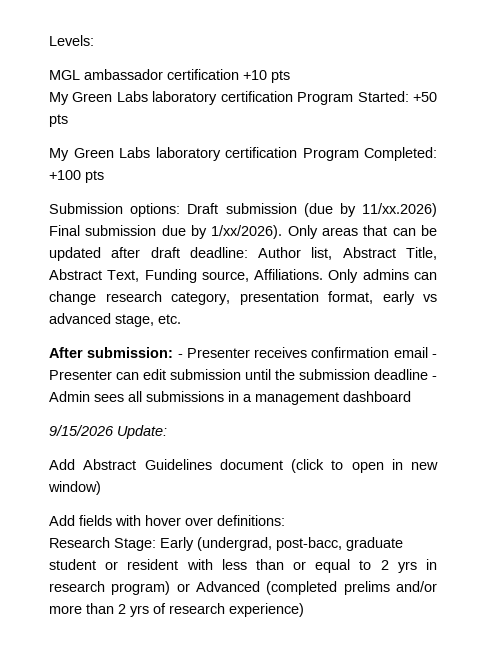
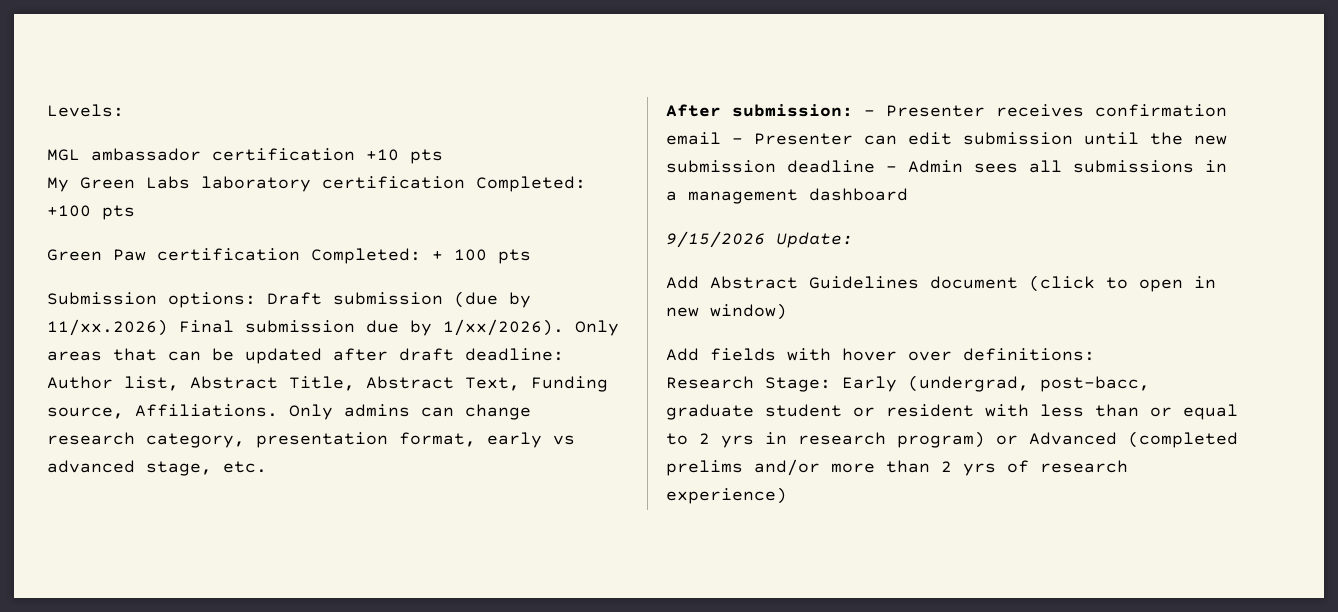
- My Green Labs laboratory certification Program Started: +50 pts
- My Green Labs laboratory certification Program Completed: +100 pts
+ My Green Labs laboratory certification Completed: +100 pts
+ Green Paw certification Completed: + 100 pts
- After submission: - Presenter receives confirmation email - Presenter can edit submission until the submission deadline - Admin sees all submissions in a management dashboard
+ After submission: - Presenter receives confirmation email - Presenter can edit submission until the new submission deadline - Admin sees all submissions in a management dashboard

